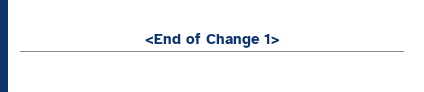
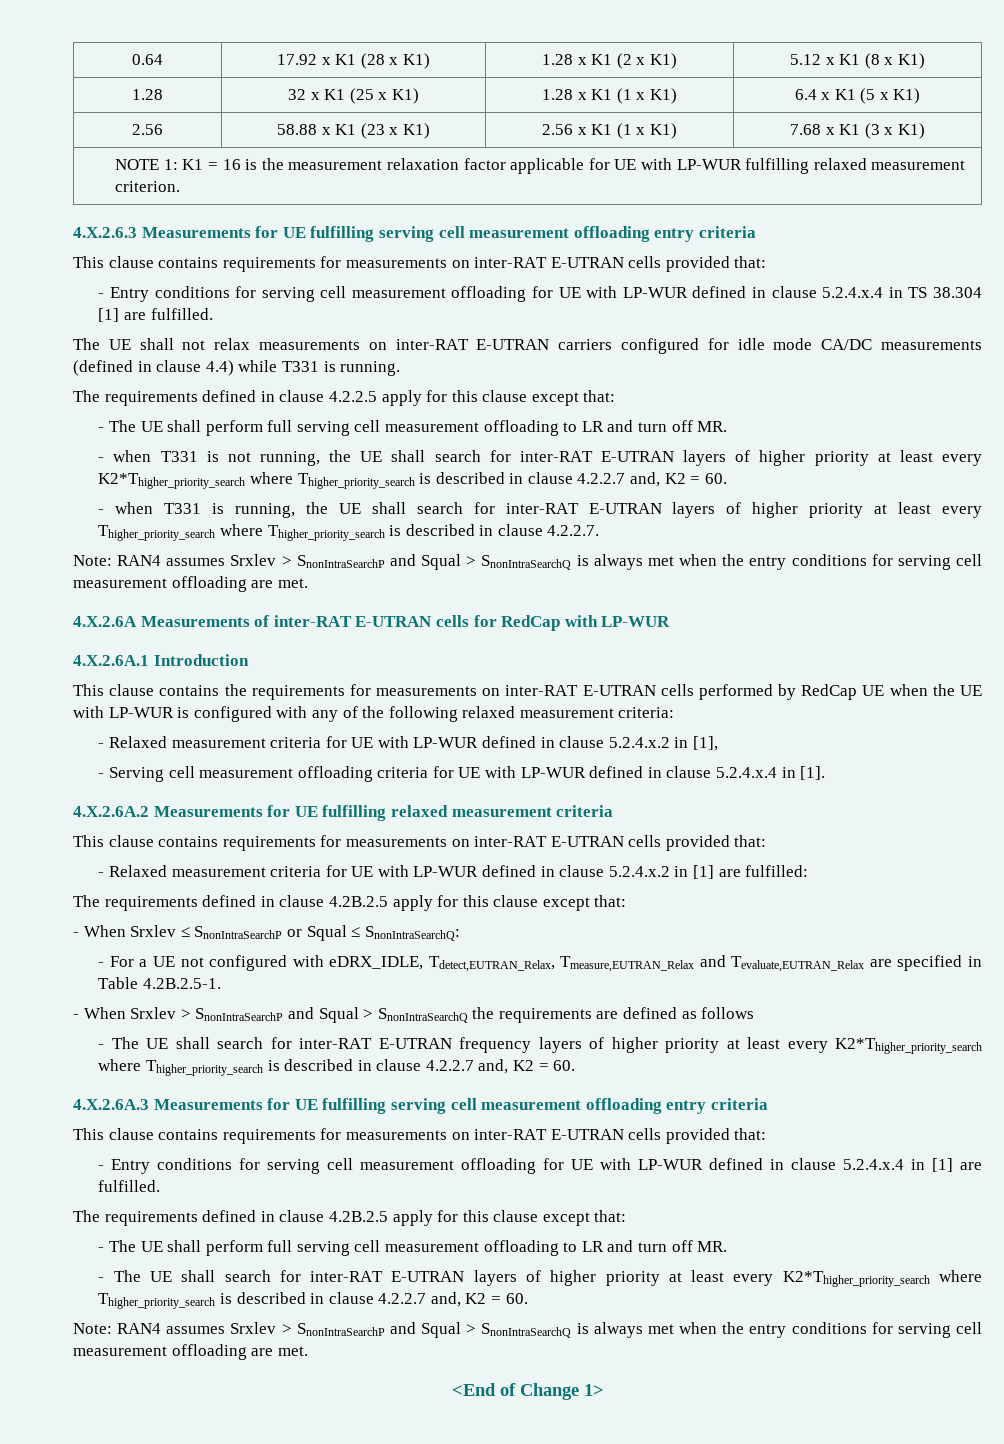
+ 0.64 | 17.92 x K1 (28 x K1) | 1.28 x K1 (2 x K1) | 5.12 x K1 (8 x K1)
+ 1.28 | 32 x K1 (25 x K1) | 1.28 x K1 (1 x K1) | 6.4 x K1 (5 x K1)
+ 2.56 | 58.88 x K1 (23 x K1) | 2.56 x K1 (1 x K1) | 7.68 x K1 (3 x K1)
+ NOTE 1: K1 = 16 is the measurement relaxation factor applicable for UE with LP-WUR fulfilling relaxed measurement criterion.
+ 4.X.2.6.3 Measurements for UE fulfilling serving cell measurement offloading entry criteria
+ This clause contains requirements for measurements on inter-RAT E-UTRAN cells provided that:
+ - Entry conditions for serving cell measurement offloading for UE with LP-WUR defined in clause 5.2.4.x.4 in TS 38.304 [1] are fulfilled.
+ The UE shall not relax measurements on inter-RAT E-UTRAN carriers configured for idle mode CA/DC measurements (defined in clause 4.4) while T331 is running.
+ The requirements defined in clause 4.2.2.5 apply for this clause except that:
+ - The UE shall perform full serving cell measurement offloading to LR and turn off MR.
+ - when T331 is not running, the UE shall search for inter-RAT E-UTRAN layers of higher priority at least every K2*Thigher_priority_search where Thigher_priority_search is described in clause 4.2.2.7 and, K2 = 60.
+ - when T331 is running, the UE shall search for inter-RAT E-UTRAN layers of higher priority at least every Thigher_priority_search where Thigher_priority_search is described in clause 4.2.2.7.
+ Note: RAN4 assumes Srxlev > SnonIntraSearchP and Squal > SnonIntraSearchQ is always met when the entry conditions for serving cell measurement offloading are met.
+ 4.X.2.6A Measurements of inter-RAT E-UTRAN cells for RedCap with LP-WUR
+ 4.X.2.6A.1 Introduction
+ This clause contains the requirements for measurements on inter-RAT E-UTRAN cells performed by RedCap UE when the UE with LP-WUR is configured with any of the following relaxed measurement criteria:
+ - Relaxed measurement criteria for UE with LP-WUR defined in clause 5.2.4.x.2 in [1],
+ - Serving cell measurement offloading criteria for UE with LP-WUR defined in clause 5.2.4.x.4 in [1].
+ 4.X.2.6A.2 Measurements for UE fulfilling relaxed measurement criteria
+ This clause contains requirements for measurements on inter-RAT E-UTRAN cells provided that:
+ - Relaxed measurement criteria for UE with LP-WUR defined in clause 5.2.4.x.2 in [1] are fulfilled:
+ The requirements defined in clause 4.2B.2.5 apply for this clause except that:
+ - When Srxlev ≤ SnonIntraSearchP or Squal ≤ SnonIntraSearchQ:
+ - For a UE not configured with eDRX_IDLE, Tdetect,EUTRAN_Relax, Tmeasure,EUTRAN_Relax and Tevaluate,EUTRAN_Relax are specified in Table 4.2B.2.5-1.
+ - When Srxlev > SnonIntraSearchP and Squal > SnonIntraSearchQ the requirements are defined as follows
+ - The UE shall search for inter-RAT E-UTRAN frequency layers of higher priority at least every K2*Thigher_priority_search where Thigher_priority_search is described in clause 4.2.2.7 and, K2 = 60.
+ 4.X.2.6A.3 Measurements for UE fulfilling serving cell measurement offloading entry criteria
+ This clause contains requirements for measurements on inter-RAT E-UTRAN cells provided that:
+ - Entry conditions for serving cell measurement offloading for UE with LP-WUR defined in clause 5.2.4.x.4 in [1] are fulfilled.
+ The requirements defined in clause 4.2B.2.5 apply for this clause except that:
+ - The UE shall perform full serving cell measurement offloading to LR and turn off MR.
+ - The UE shall search for inter-RAT E-UTRAN layers of higher priority at least every K2*Thigher_priority_search where Thigher_priority_search is described in clause 4.2.2.7 and, K2 = 60.
+ Note: RAN4 assumes Srxlev > SnonIntraSearchP and Squal > SnonIntraSearchQ is always met when the entry conditions for serving cell measurement offloading are met.

